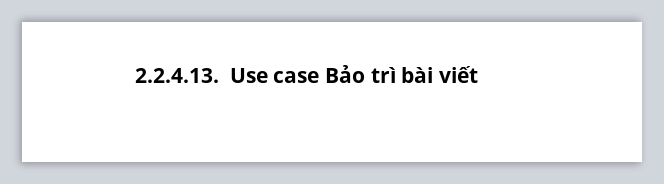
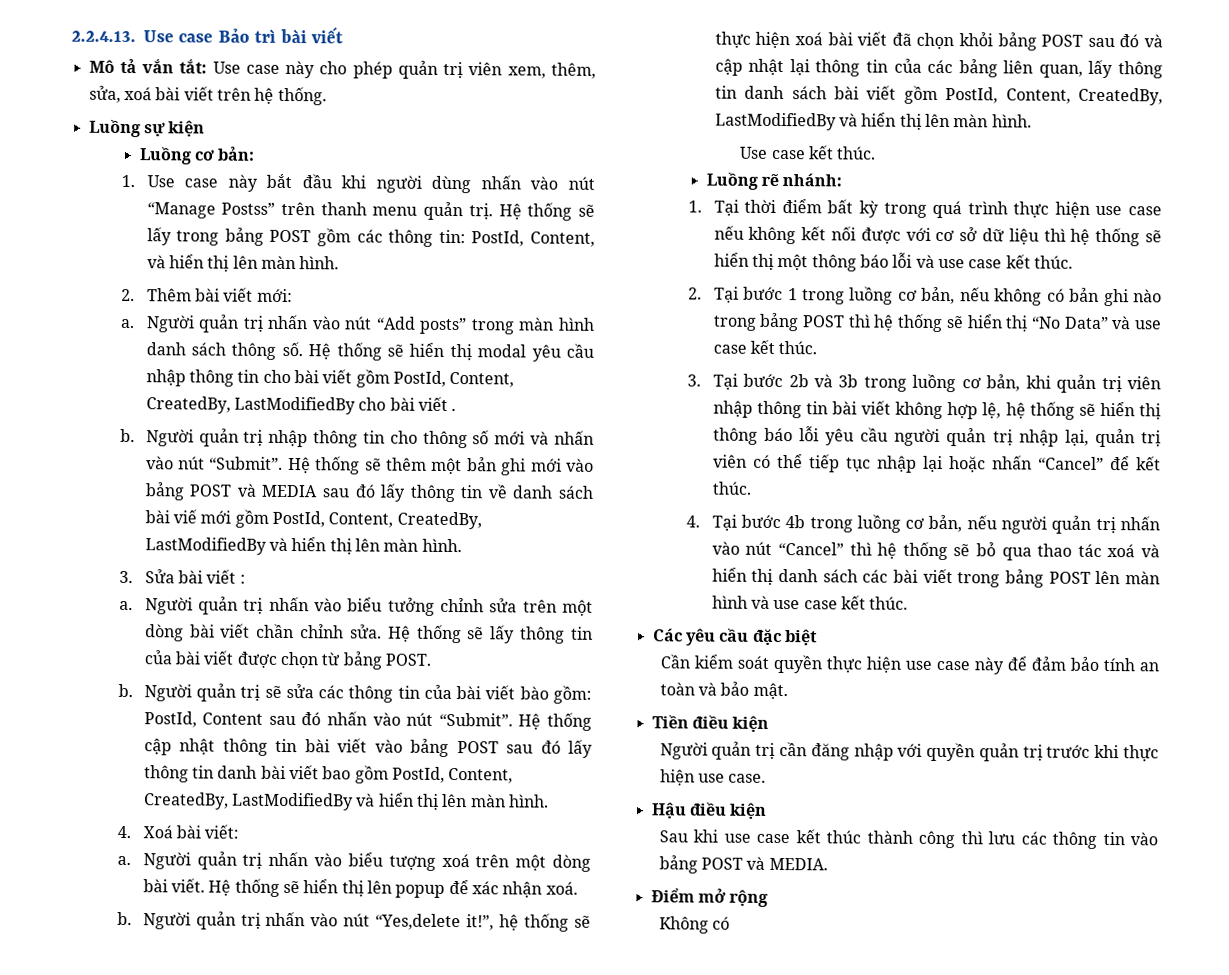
+ Mô tả vắn tắt: Use case này cho phép quản trị viên xem, thêm, sửa, xoá bài viết trên hệ thống.
+ Luồng sự kiện
+ Luồng cơ bản:
+ 1. Use case này bắt đầu khi người dùng nhấn vào nút “Manage Postss” trên thanh menu quản trị. Hệ thống sẽ lấy trong bảng POST gồm các thông tin: PostId, Content, và hiển thị lên màn hình.
+ 2. Thêm bài viết mới:
+ a. Người quản trị nhấn vào nút “Add posts” trong màn hình danh sách thông số. Hệ thống sẽ hiển thị modal yêu cầu nhập thông tin cho bài viết gồm PostId, Content, CreatedBy, LastModifiedBy cho bài viết .
+ b. Người quản trị nhập thông tin cho thông số mới và nhấn vào nút “Submit”. Hệ thống sẽ thêm một bản ghi mới vào bảng POST và MEDIA sau đó lấy thông tin về danh sách bài viế mới gồm PostId, Content, CreatedBy, LastModifiedBy và hiển thị lên màn hình.
+ 3. Sửa bài viết :
+ a. Người quản trị nhấn vào biểu tưởng chỉnh sửa trên một dòng bài viết chần chỉnh sửa. Hệ thống sẽ lấy thông tin của bài viết được chọn từ bảng POST.
+ b. Người quản trị sẽ sửa các thông tin của bài viết bào gồm: PostId, Content sau đó nhấn vào nút “Submit”. Hệ thống cập nhật thông tin bài viết vào bảng POST sau đó lấy thông tin danh bài viết bao gồm PostId, Content, CreatedBy, LastModifiedBy và hiển thị lên màn hình.
+ 4. Xoá bài viết:
+ a. Người quản trị nhấn vào biểu tượng xoá trên một dòng bài viết. Hệ thống sẽ hiển thị lên popup để xác nhận xoá.
+ b. Người quản trị nhấn vào nút “Yes,delete it!”, hệ thống sẽ thực hiện xoá bài viết đã chọn khỏi bảng POST sau đó và cập nhật lại thông tin của các bảng liên quan, lấy thông tin danh sách bài viết gồm PostId, Content, CreatedBy, LastModifiedBy và hiển thị lên màn hình.
+ Use case kết thúc.
+ Luồng rẽ nhánh:
+ 1. Tại thời điểm bất kỳ trong quá trình thực hiện use case nếu không kết nối được với cơ sở dữ liệu thì hệ thống sẽ hiển thị một thông báo lỗi và use case kết thúc.
+ 2. Tại bước 1 trong luồng cơ bản, nếu không có bản ghi nào trong bảng POST thì hệ thống sẽ hiển thị “No Data” và use case kết thúc.
+ 3. Tại bước 2b và 3b trong luồng cơ bản, khi quản trị viên nhập thông tin bài viết không hợp lệ, hệ thống sẽ hiển thị thông báo lỗi yêu cầu người quản trị nhập lại, quản trị viên có thể tiếp tục nhập lại hoặc nhấn “Cancel” để kết thúc.
+ 4. Tại bước 4b trong luồng cơ bản, nếu người quản trị nhấn vào nút “Cancel” thì hệ thống sẽ bỏ qua thao tác xoá và hiển thị danh sách các bài viết trong bảng POST lên màn hình và use case kết thúc.
+ Các yêu cầu đặc biệt
+ Cần kiểm soát quyền thực hiện use case này để đảm bảo tính an toàn và bảo mật.
+ Tiền điều kiện
+ Người quản trị cần đăng nhập với quyền quản trị trước khi thực hiện use case.
+ Hậu điều kiện
+ Sau khi use case kết thúc thành công thì lưu các thông tin vào bảng POST và MEDIA.
+ Điểm mở rộng
+ Không có

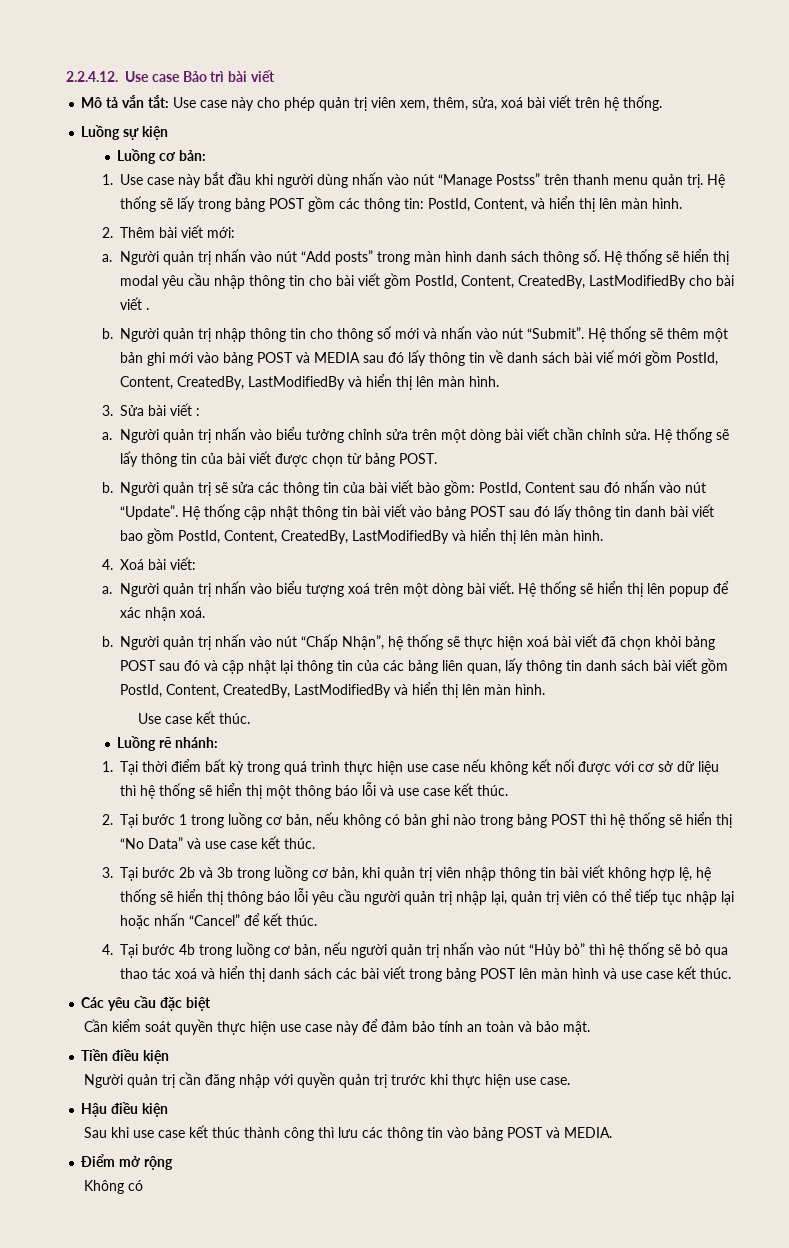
- 2.2.4.13. Use case Bảo trì bài viết
+ 2.2.4.12. Use case Bảo trì bài viết
- Người quản trị sẽ sửa các thông tin của bài viết bào gồm: PostId, Content sau đó nhấn vào nút “Submit”.
+ Người quản trị sẽ sửa các thông tin của bài viết bào gồm: PostId, Content sau đó nhấn vào nút “Update”.
- Người quản trị nhấn vào nút “Yes,delete it!”, hệ thống sẽ thực hiện xoá bài viết đã chọn khỏi bảng POST sau đó và cập nhật lại thông tin của các bảng liên quan, lấy thông tin danh sách bài viết gồm PostId, Content, CreatedBy, LastModifiedBy và hiển thị lên màn hình.
+ Người quản trị nhấn vào nút “Chấp Nhận”, hệ thống sẽ thực hiện xoá bài viết đã chọn khỏi bảng POST sau đó và cập nhật lại thông tin của các bảng liên quan, lấy thông tin danh sách bài viết gồm PostId, Content, CreatedBy, LastModifiedBy và hiển thị lên màn hình.
- 4. Tại bước 4b trong luồng cơ bản, nếu người quản trị nhấn vào nút “Cancel” thì hệ thống sẽ bỏ qua thao tác xoá và hiển thị danh sách các bài viết trong bảng POST lên màn hình và use case kết thúc.
+ 4. Tại bước 4b trong luồng cơ bản, nếu người quản trị nhấn vào nút “Hủy bỏ” thì hệ thống sẽ bỏ qua thao tác xoá và hiển thị danh sách các bài viết trong bảng POST lên màn hình và use case kết thúc.

